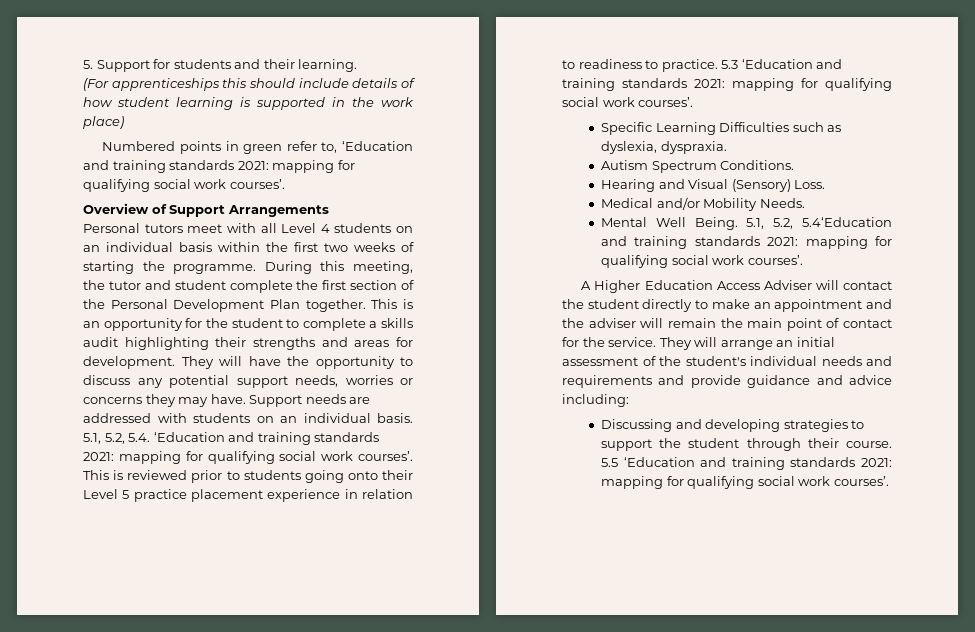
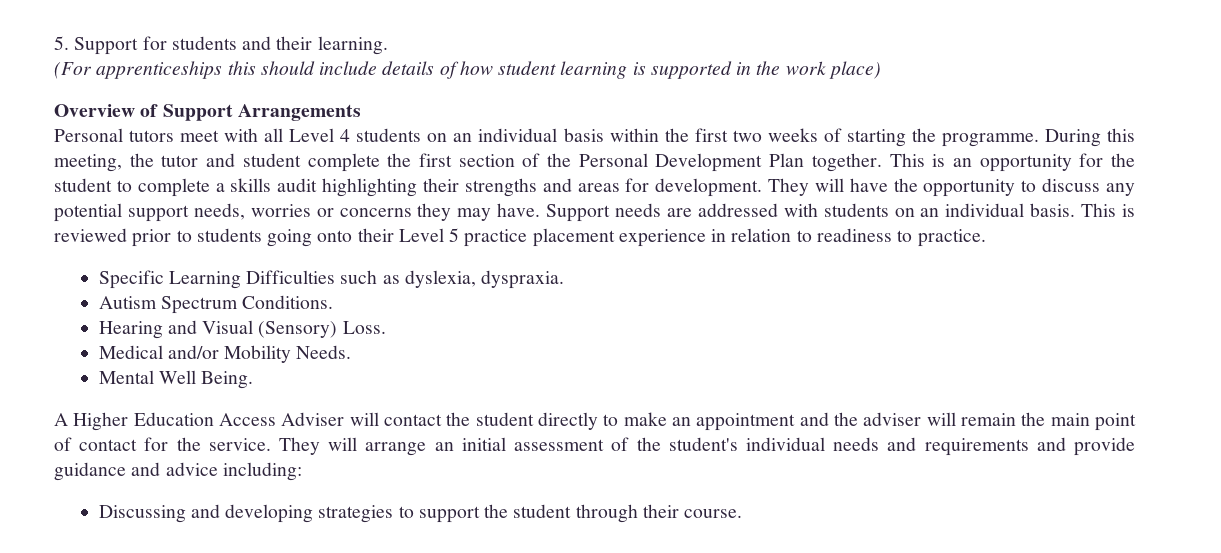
- Numbered points in green refer to, ‘Education and training standards 2021: mapping for qualifying social work courses’.
- 5.1, 5.2, 5.4. ‘Education and training standards 2021: mapping for qualifying social work courses’.
- 5.3 ‘Education and training standards 2021: mapping for qualifying social work courses’.
- 5.1, 5.2, 5.4‘Education and training standards 2021: mapping for qualifying social work courses’.
- 5.5 ‘Education and training standards 2021: mapping for qualifying social work courses’.

